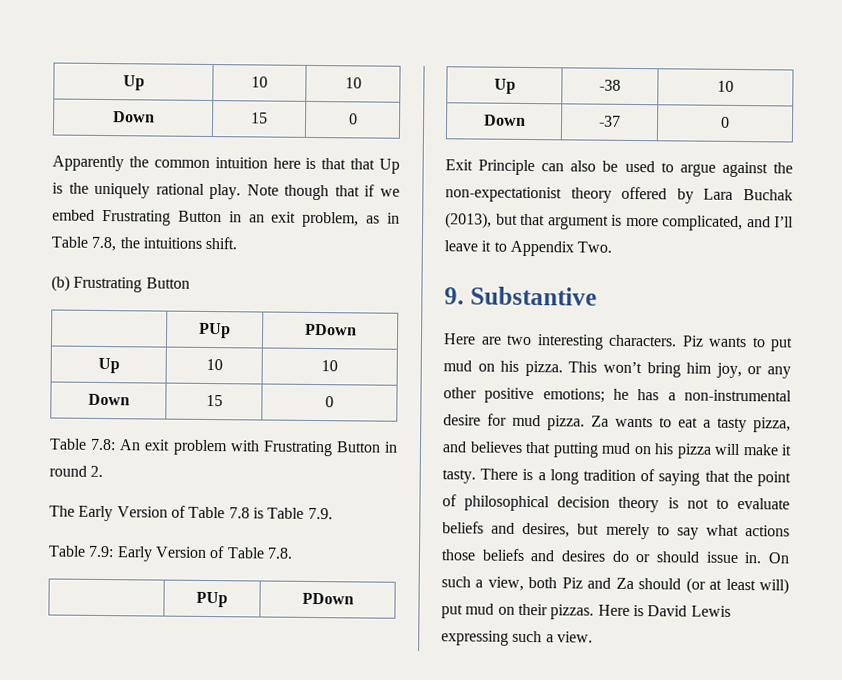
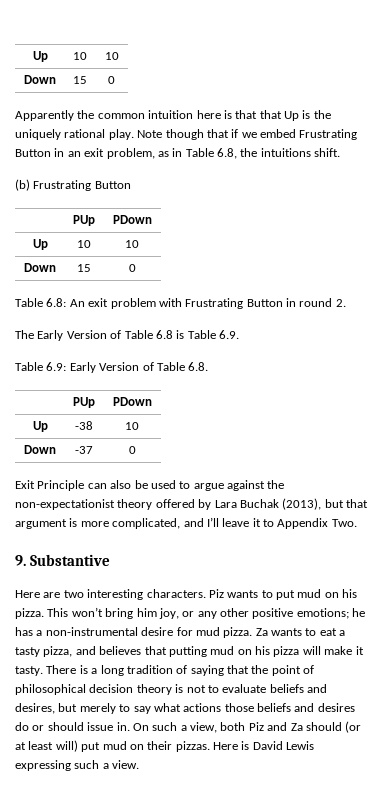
- Note though that if we embed Frustrating Button in an exit problem, as in Table 7.8, the intuitions shift.
+ Note though that if we embed Frustrating Button in an exit problem, as in Table 6.8, the intuitions shift.
- Table 7.8: An exit problem with Frustrating Button in round 2.
+ Table 6.8: An exit problem with Frustrating Button in round 2.
- The Early Version of Table 7.8 is Table 7.9.
- Table 7.9: Early Version of Table 7.8.
+ The Early Version of Table 6.8 is Table 6.9.
+ Table 6.9: Early Version of Table 6.8.

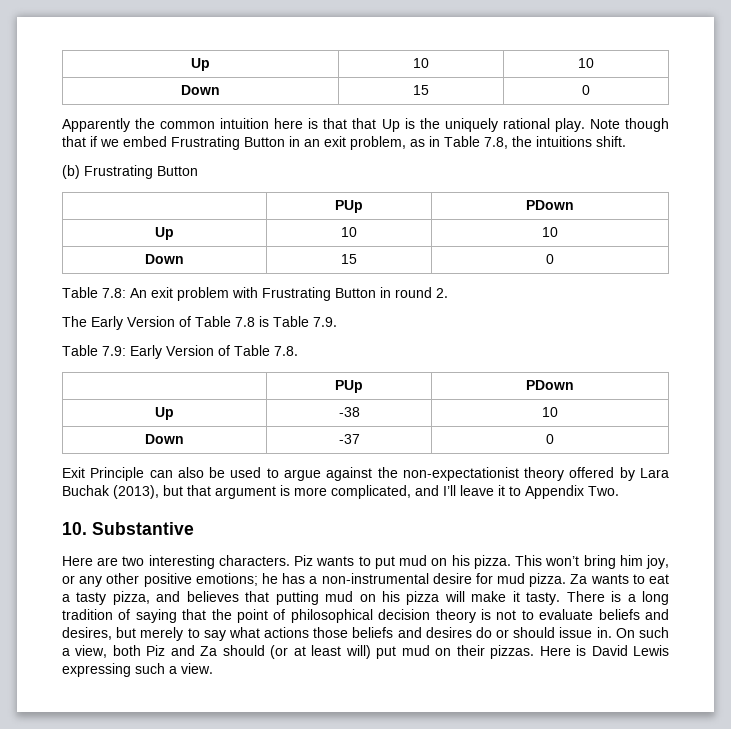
- Note though that if we embed Frustrating Button in an exit problem, as in Table 6.8, the intuitions shift.
+ Note though that if we embed Frustrating Button in an exit problem, as in Table 7.8, the intuitions shift.
- Table 6.8: An exit problem with Frustrating Button in round 2.
+ Table 7.8: An exit problem with Frustrating Button in round 2.
- The Early Version of Table 6.8 is Table 6.9.
- Table 6.9: Early Version of Table 6.8.
+ The Early Version of Table 7.8 is Table 7.9.
+ Table 7.9: Early Version of Table 7.8.
- 9. Substantive
+ 10. Substantive

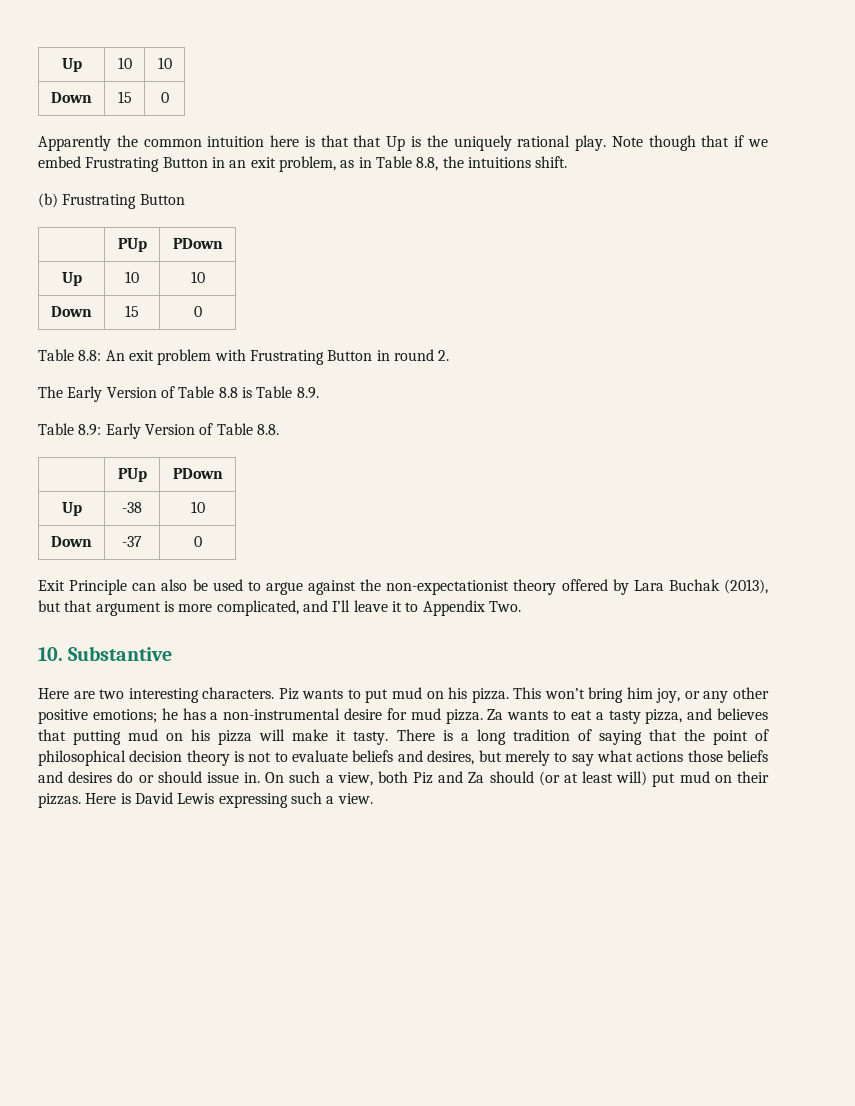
- Note though that if we embed Frustrating Button in an exit problem, as in Table 7.8, the intuitions shift.
+ Note though that if we embed Frustrating Button in an exit problem, as in Table 8.8, the intuitions shift.
- Table 7.8: An exit problem with Frustrating Button in round 2.
+ Table 8.8: An exit problem with Frustrating Button in round 2.
- The Early Version of Table 7.8 is Table 7.9.
- Table 7.9: Early Version of Table 7.8.
+ The Early Version of Table 8.8 is Table 8.9.
+ Table 8.9: Early Version of Table 8.8.

